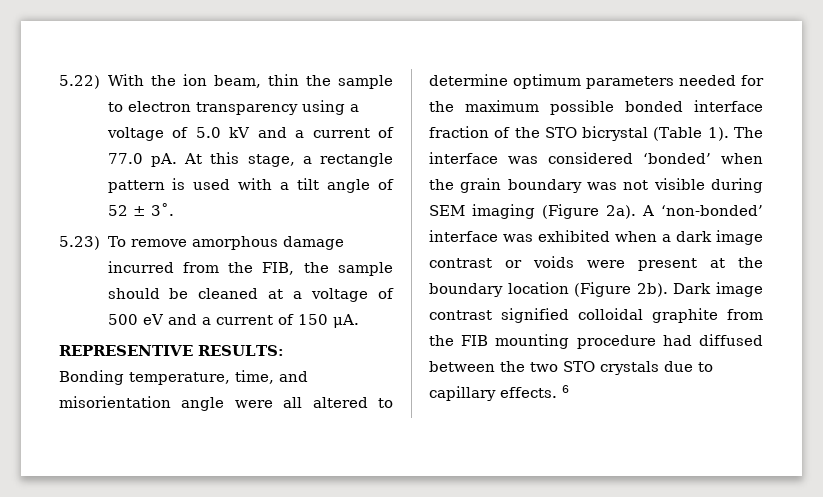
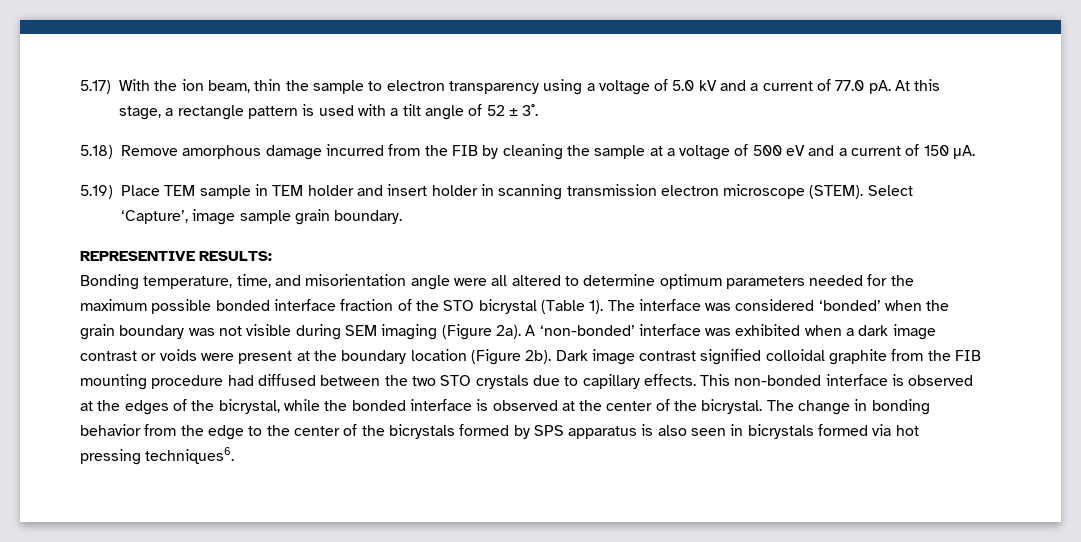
- 5.22) With the ion beam, thin the sample to electron transparency using a voltage of 5.0 kV and a current of 77.0 pA.
+ 5.17) With the ion beam, thin the sample to electron transparency using a voltage of 5.0 kV and a current of 77.0 pA.
- 5.23) To remove amorphous damage incurred from the FIB, the sample should be cleaned at a voltage of 500 eV and a current of 150 μA.
+ 5.18) Remove amorphous damage incurred from the FIB by cleaning the sample at a voltage of 500 eV and a current of 150 μA.
+ 5.19) Place TEM sample in TEM holder and insert holder in scanning transmission electron microscope (STEM). Select ‘Capture’, image sample grain boundary.
- 6
+ This non-bonded interface is observed at the edges of the bicrystal, while the bonded interface is observed at the center of the bicrystal. The change in bonding behavior from the edge to the center of the bicrystals formed by SPS apparatus is also seen in bicrystals formed via hot pressing techniques6.

